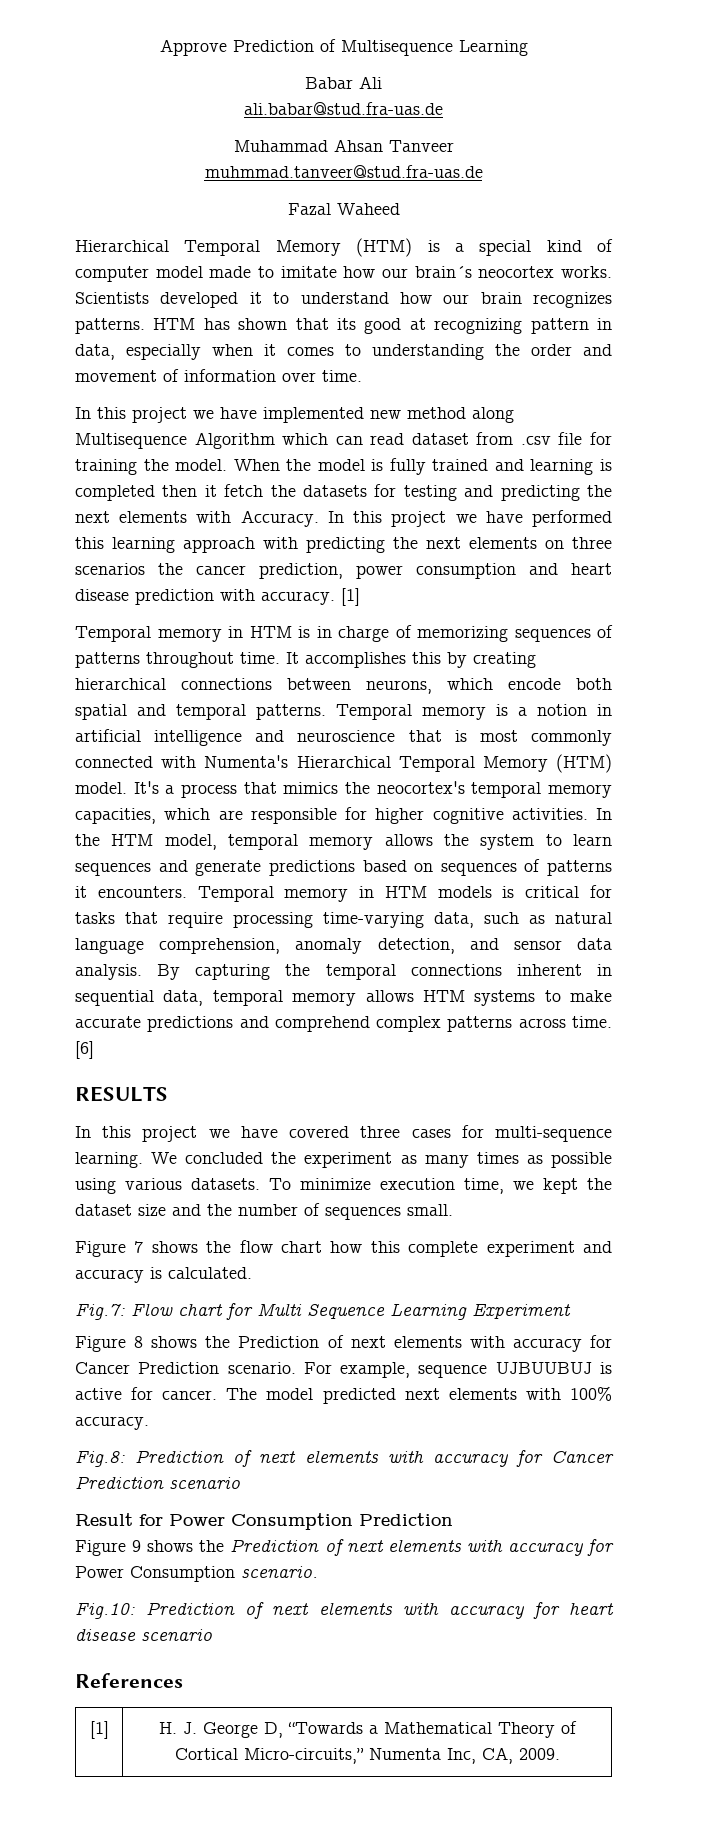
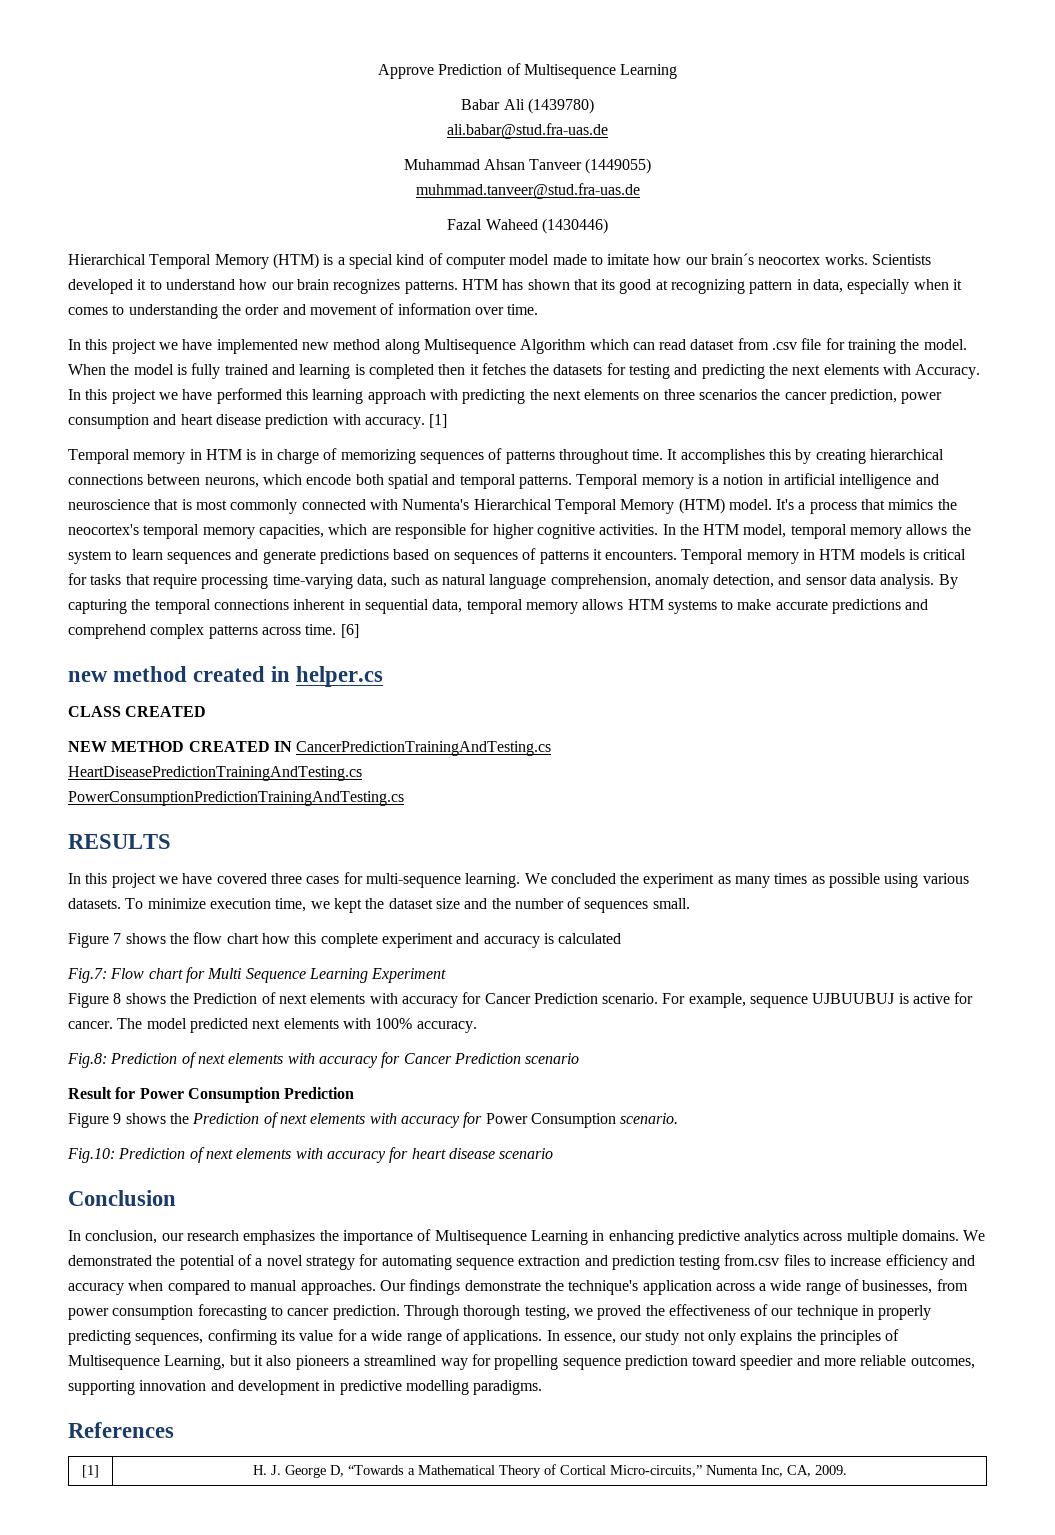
- Babar Ali
+ Babar Ali (1439780)
- Muhammad Ahsan Tanveer
+ Muhammad Ahsan Tanveer (1449055)
- Fazal Waheed
+ Fazal Waheed (1430446)
- When the model is fully trained and learning is completed then it fetch the datasets for testing and predicting the next elements with Accuracy.
+ When the model is fully trained and learning is completed then it fetches the datasets for testing and predicting the next elements with Accuracy.
+ new method created in helper.cs
+ CLASS CREATED
+ NEW METHOD CREATED IN CancerPredictionTrainingAndTesting.cs
+ HeartDiseasePredictionTrainingAndTesting.cs
+ PowerConsumptionPredictionTrainingAndTesting.cs
- Figure 7 shows the flow chart how this complete experiment and accuracy is calculated.
+ Figure 7 shows the flow chart how this complete experiment and accuracy is calculated
+ Conclusion
+ In conclusion, our research emphasizes the importance of Multisequence Learning in enhancing predictive analytics across multiple domains. We demonstrated the potential of a novel strategy for automating sequence extraction and prediction testing from.csv files to increase efficiency and accuracy when compared to manual approaches. Our findings demonstrate the technique's application across a wide range of businesses, from power consumption forecasting to cancer prediction. Through thorough testing, we proved the effectiveness of our technique in properly predicting sequences, confirming its value for a wide range of applications. In essence, our study not only explains the principles of Multisequence Learning, but it also pioneers a streamlined way for propelling sequence prediction toward speedier and more reliable outcomes, supporting innovation and development in predictive modelling paradigms.

